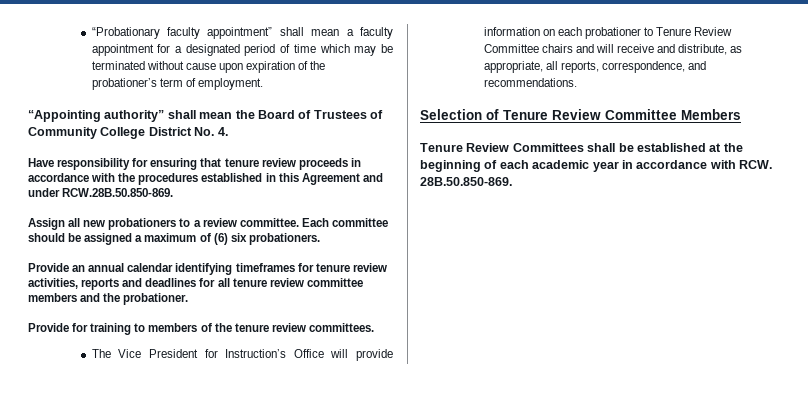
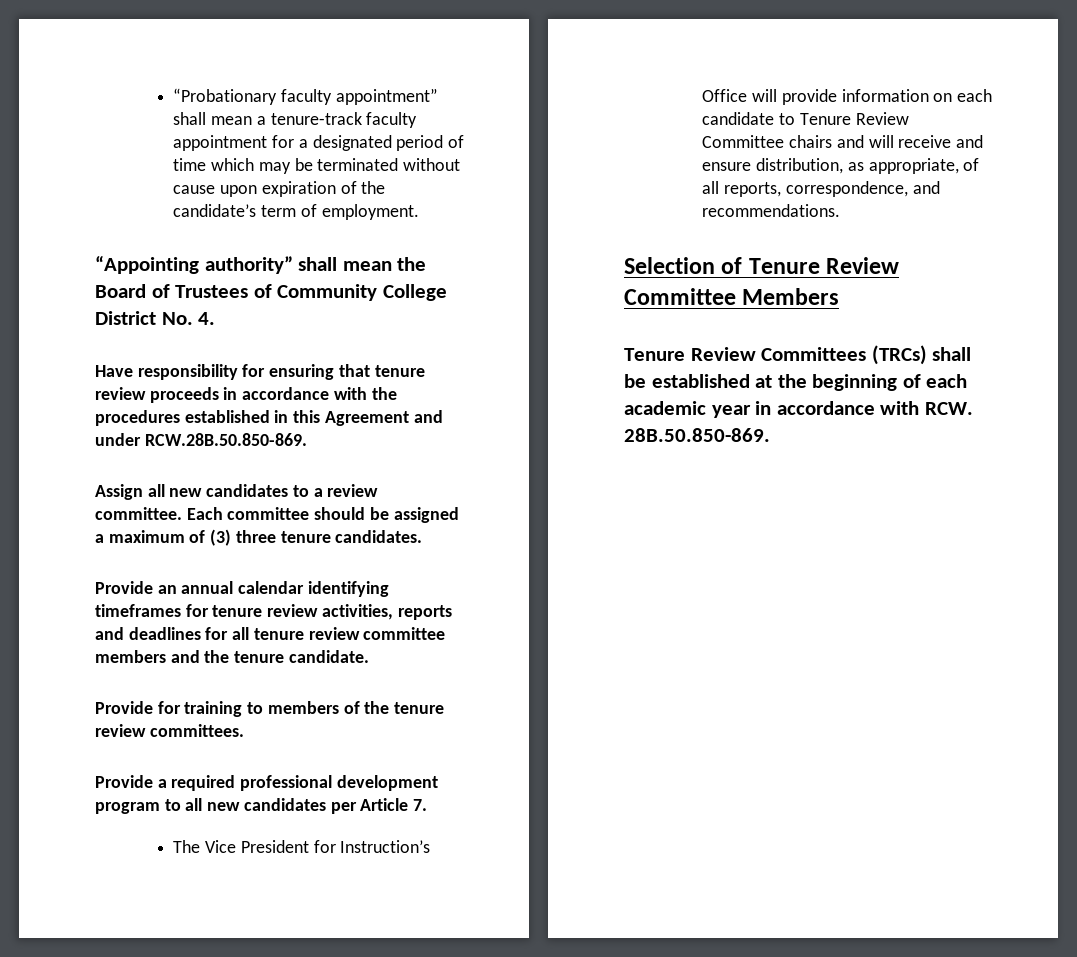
- “Probationary faculty appointment” shall mean a faculty appointment for a designated period of time which may be terminated without cause upon expiration of the probationer’s term of employment.
+ “Probationary faculty appointment” shall mean a tenure-track faculty appointment for a designated period of time which may be terminated without cause upon expiration of the candidate’s term of employment.
- Assign all new probationers to a review committee.
+ Assign all new candidates to a review committee.
- Each committee should be assigned a maximum of (6) six probationers.
+ Each committee should be assigned a maximum of (3) three tenure candidates.
- Provide an annual calendar identifying timeframes for tenure review activities, reports and deadlines for all tenure review committee members and the probationer.
+ Provide an annual calendar identifying timeframes for tenure review activities, reports and deadlines for all tenure review committee members and the tenure candidate.
+ Provide a required professional development program to all new candidates per Article 7.
- The Vice President for Instruction’s Office will provide information on each probationer to Tenure Review Committee chairs and will receive and distribute, as appropriate, all reports, correspondence, and recommendations.
+ The Vice President for Instruction’s Office will provide information on each candidate to Tenure Review Committee chairs and will receive and ensure distribution, as appropriate, of all reports, correspondence, and recommendations.
- Tenure Review Committees shall be established at the beginning of each academic year in accordance with RCW. 28B.50.850-869.
+ Tenure Review Committees (TRCs) shall be established at the beginning of each academic year in accordance with RCW. 28B.50.850-869.

